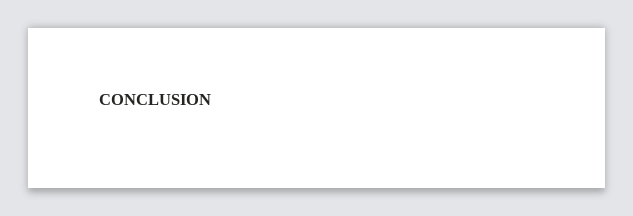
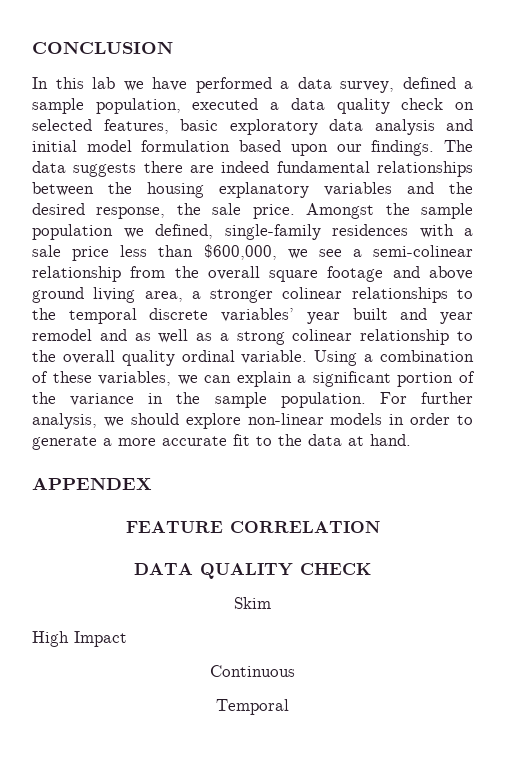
+ In this lab we have performed a data survey, defined a sample population, executed a data quality check on selected features, basic exploratory data analysis and initial model formulation based upon our findings. The data suggests there are indeed fundamental relationships between the housing explanatory variables and the desired response, the sale price. Amongst the sample population we defined, single-family residences with a sale price less than $600,000, we see a semi-colinear relationship from the overall square footage and above ground living area, a stronger colinear relationships to the temporal discrete variables’ year built and year remodel and as well as a strong colinear relationship to the overall quality ordinal variable. Using a combination of these variables, we can explain a significant portion of the variance in the sample population. For further analysis, we should explore non-linear models in order to generate a more accurate fit to the data at hand.
+ APPENDEX
+ FEATURE CORRELATION
+ DATA QUALITY CHECK
+ Skim
+ High Impact
+ Continuous
+ Temporal

